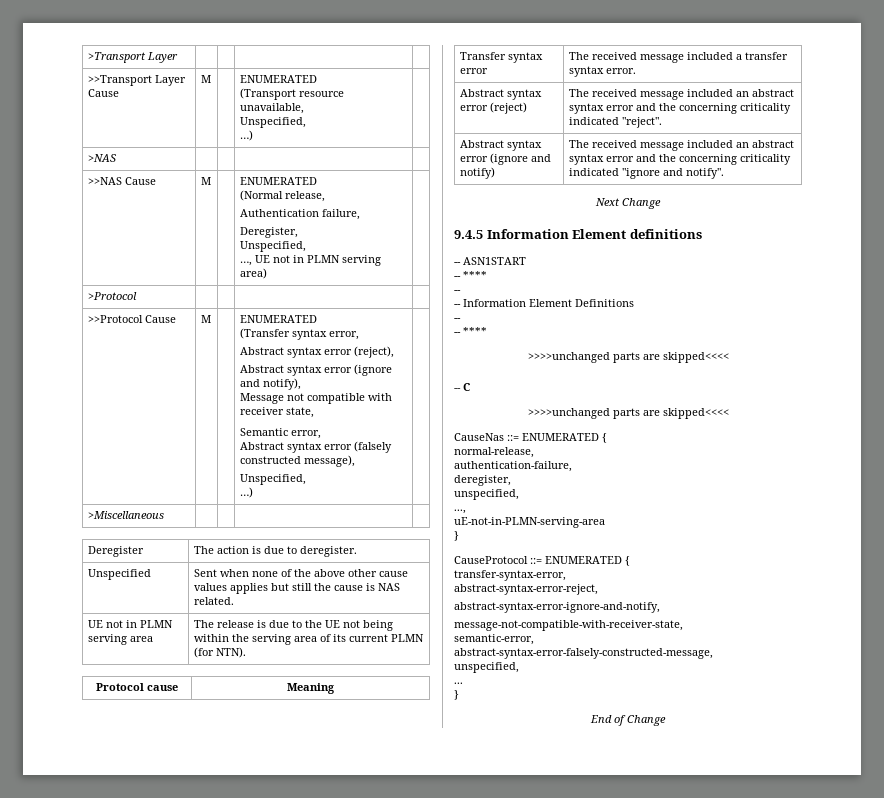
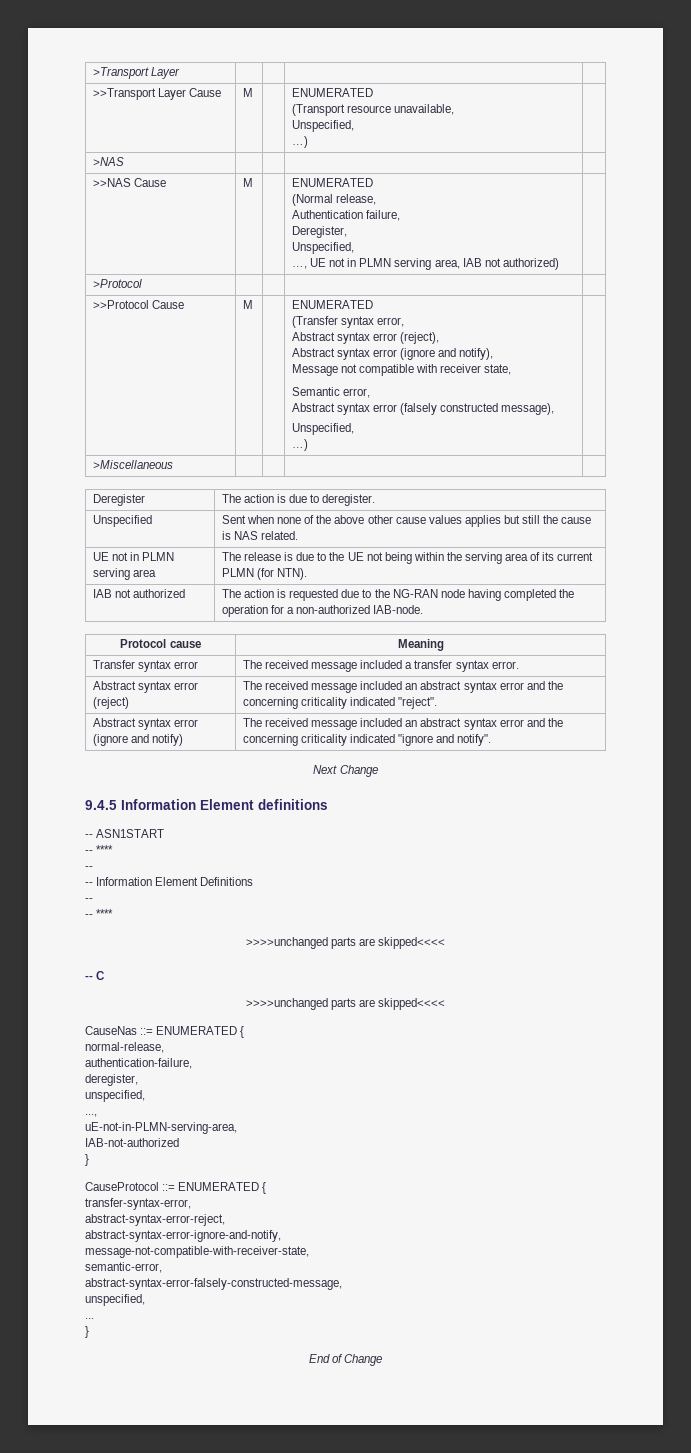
  >>NAS Cause | M | | ENUMERATED
  (Normal release,
  Authentication failure,
  Deregister,
  Unspecified,
- …, UE not in PLMN serving area) |
+ …, UE not in PLMN serving area, IAB not authorized) |
+ IAB not authorized | The action is requested due to the NG-RAN node having completed the operation for a non-authorized IAB-node.
- uE-not-in-PLMN-serving-area
+ uE-not-in-PLMN-serving-area,
+ IAB-not-authorized

